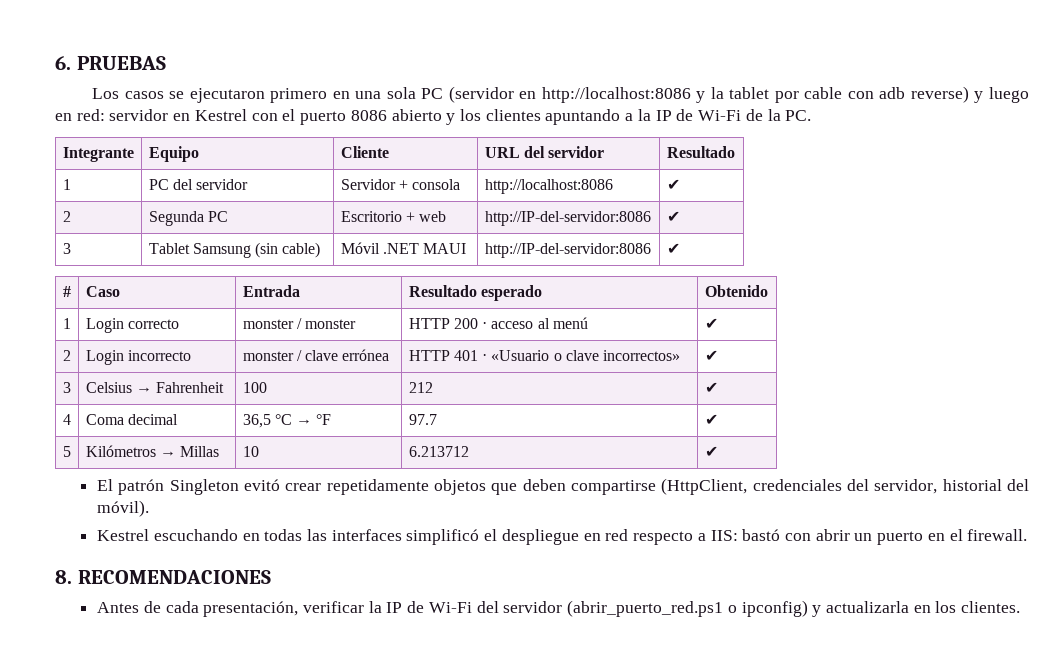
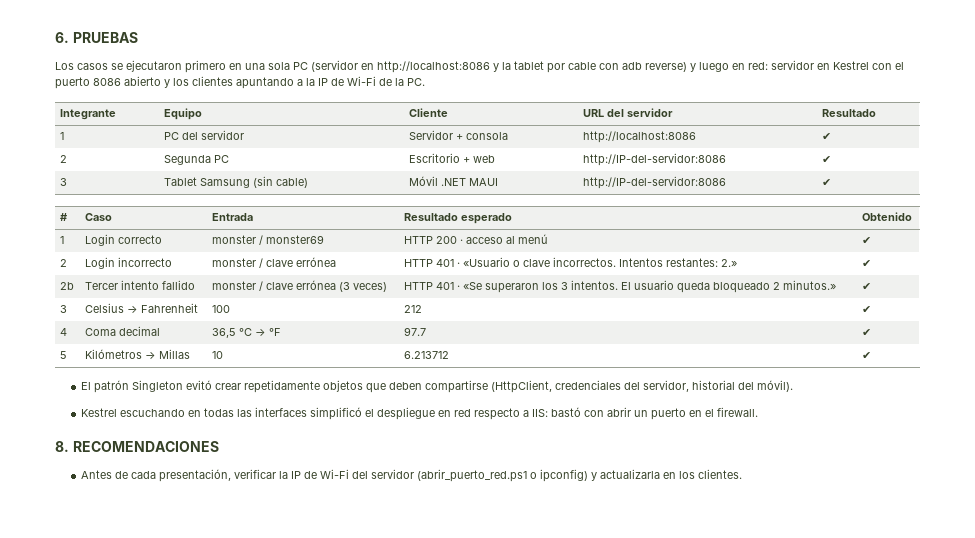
- 1 | Login correcto | monster / monster | HTTP 200 · acceso al menú | ✔
+ 1 | Login correcto | monster / monster69 | HTTP 200 · acceso al menú | ✔
- 2 | Login incorrecto | monster / clave errónea | HTTP 401 · «Usuario o clave incorrectos» | ✔
+ 2 | Login incorrecto | monster / clave errónea | HTTP 401 · «Usuario o clave incorrectos. Intentos restantes: 2.» | ✔
+ 2b | Tercer intento fallido | monster / clave errónea (3 veces) | HTTP 401 · «Se superaron los 3 intentos. El usuario queda bloqueado 2 minutos.» | ✔

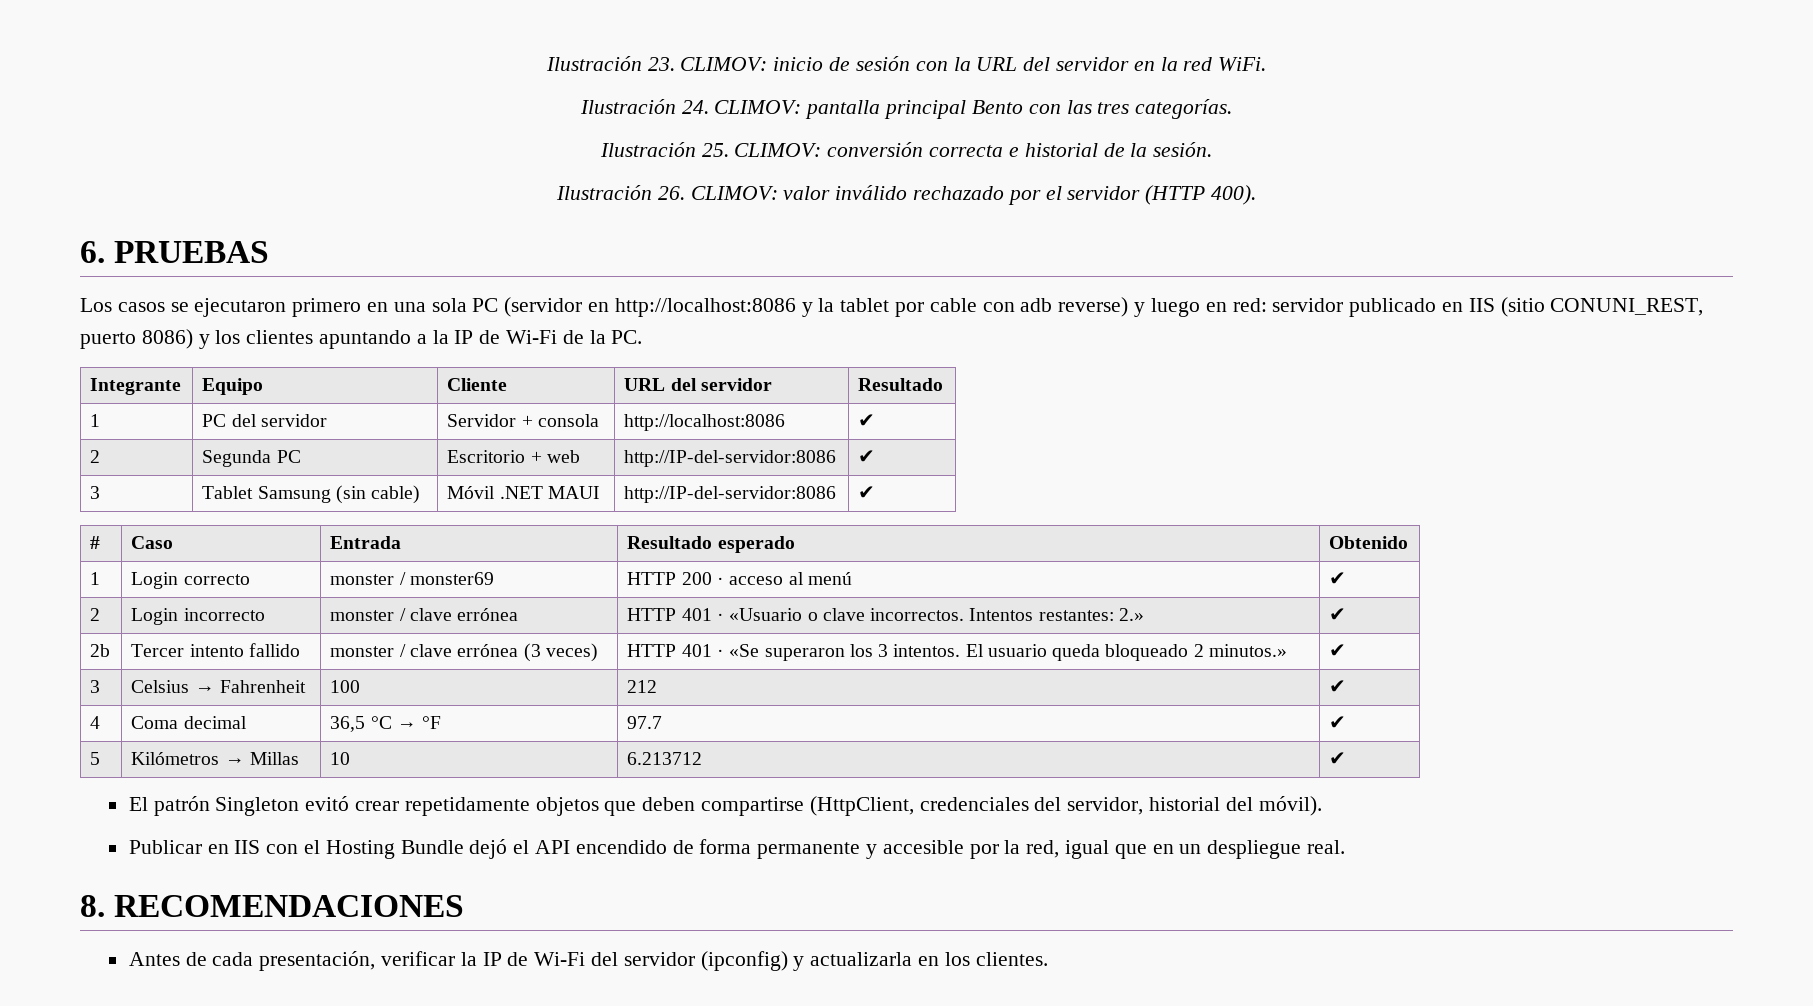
+ Ilustración 23. CLIMOV: inicio de sesión con la URL del servidor en la red WiFi.
+ Ilustración 24. CLIMOV: pantalla principal Bento con las tres categorías.
+ Ilustración 25. CLIMOV: conversión correcta e historial de la sesión.
+ Ilustración 26. CLIMOV: valor inválido rechazado por el servidor (HTTP 400).
- Los casos se ejecutaron primero en una sola PC (servidor en http://localhost:8086 y la tablet por cable con adb reverse) y luego en red: servidor en Kestrel con el puerto 8086 abierto y los clientes apuntando a la IP de Wi-Fi de la PC.
+ Los casos se ejecutaron primero en una sola PC (servidor en http://localhost:8086 y la tablet por cable con adb reverse) y luego en red: servidor publicado en IIS (sitio CONUNI_REST, puerto 8086) y los clientes apuntando a la IP de Wi-Fi de la PC.
- Kestrel escuchando en todas las interfaces simplificó el despliegue en red respecto a IIS: bastó con abrir un puerto en el firewall.
+ Publicar en IIS con el Hosting Bundle dejó el API encendido de forma permanente y accesible por la red, igual que en un despliegue real.
- Antes de cada presentación, verificar la IP de Wi-Fi del servidor (abrir_puerto_red.ps1 o ipconfig) y actualizarla en los clientes.
+ Antes de cada presentación, verificar la IP de Wi-Fi del servidor (ipconfig) y actualizarla en los clientes.

